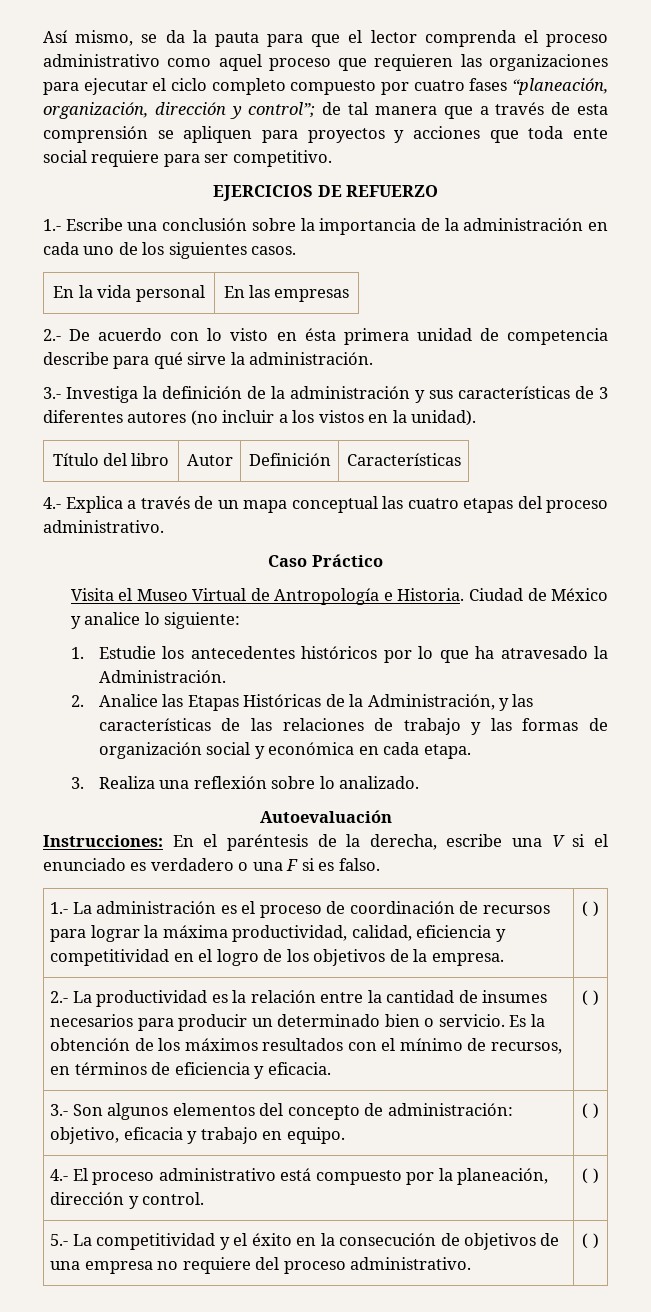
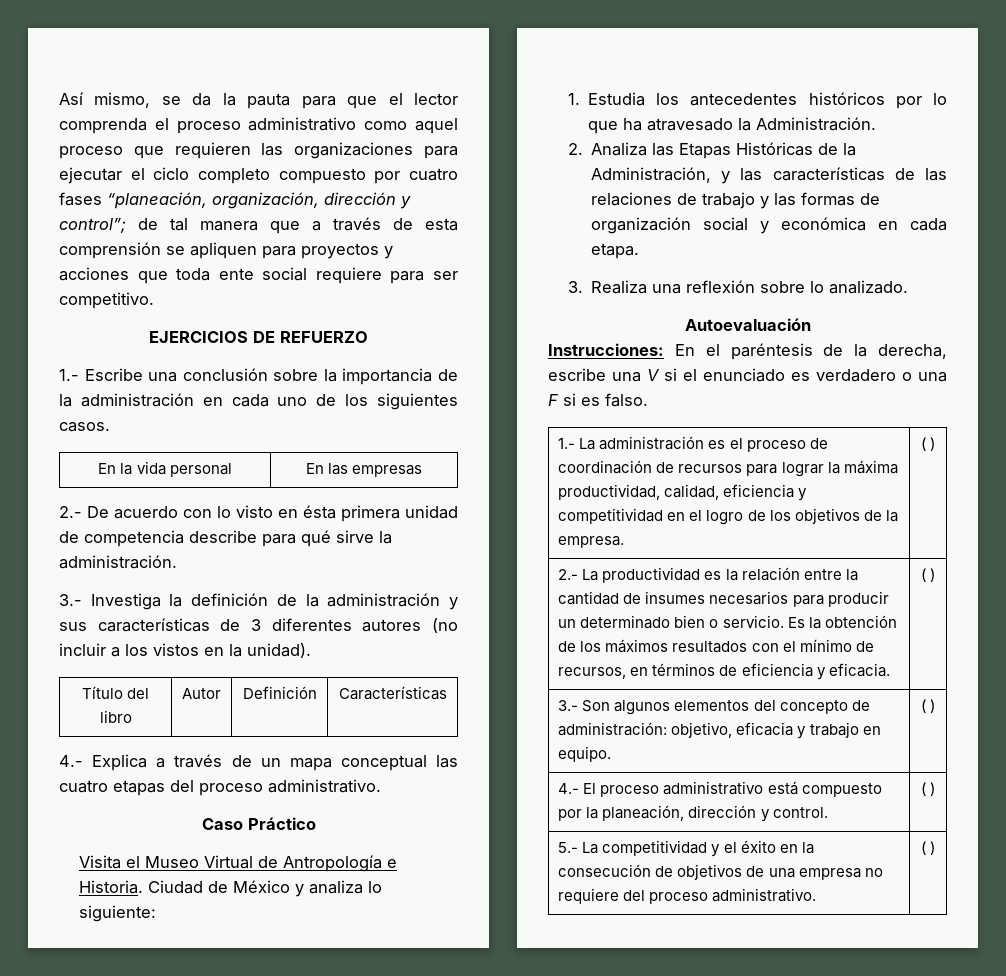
- Ciudad de México y analice lo siguiente:
+ Ciudad de México y analiza lo siguiente:
- 1. Estudie los antecedentes históricos por lo que ha atravesado la Administración.
+ 1. Estudia los antecedentes históricos por lo que ha atravesado la Administración.
- 2. Analice las Etapas Históricas de la Administración, y las características de las relaciones de trabajo y las formas de organización social y económica en cada etapa.
+ 2. Analiza las Etapas Históricas de la Administración, y las características de las relaciones de trabajo y las formas de organización social y económica en cada etapa.

